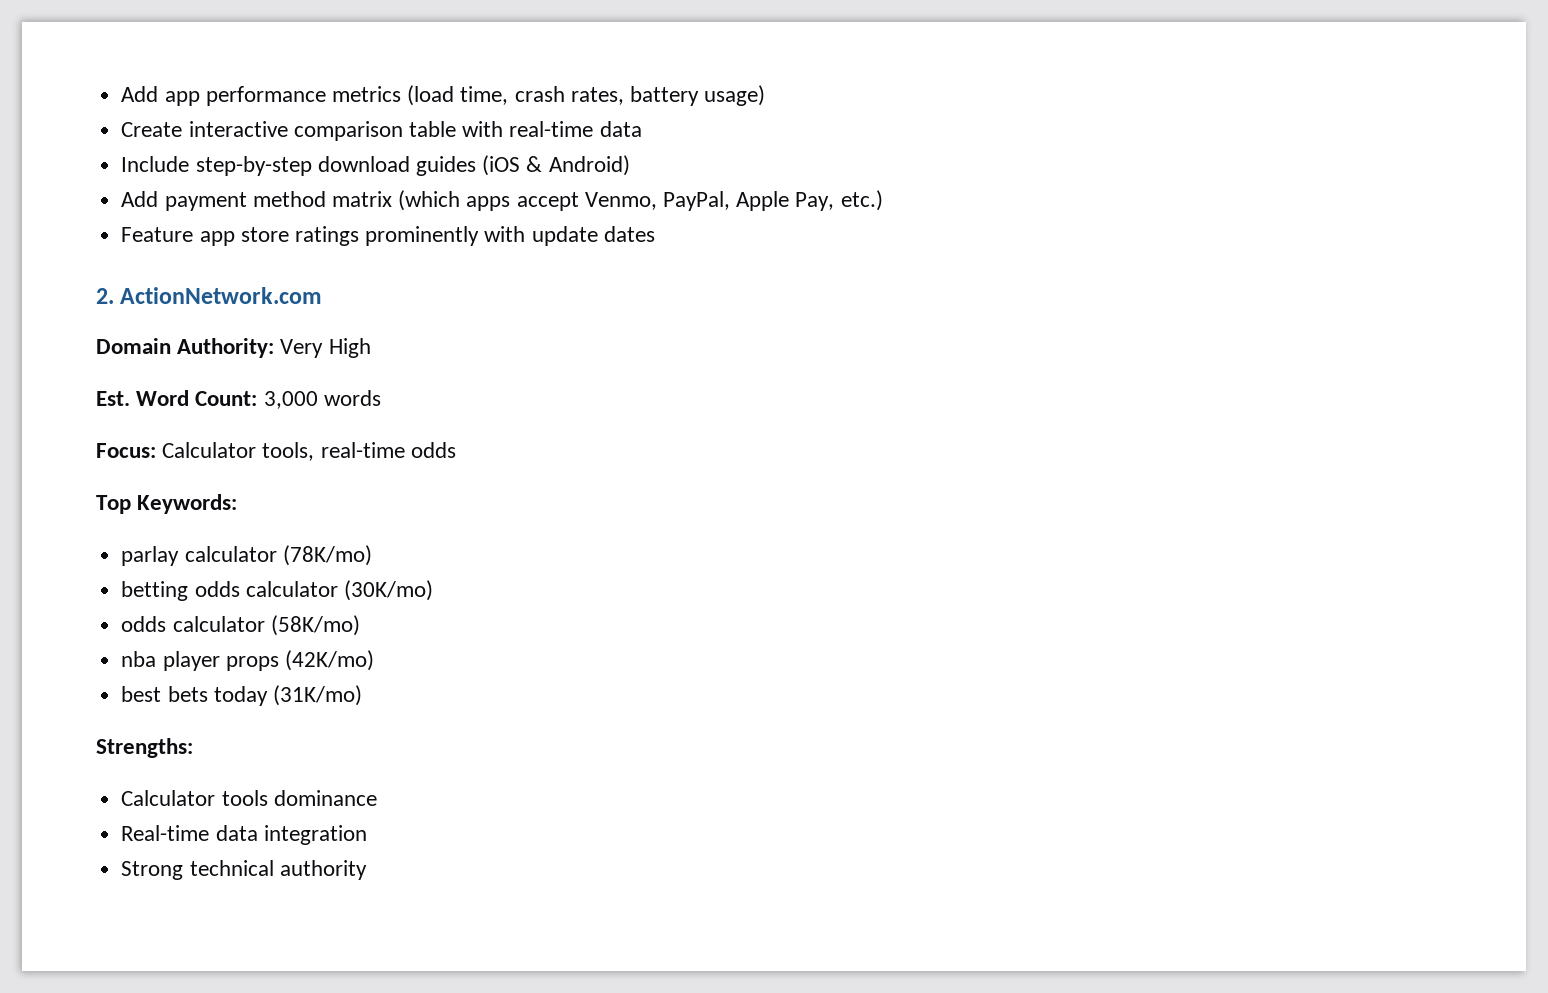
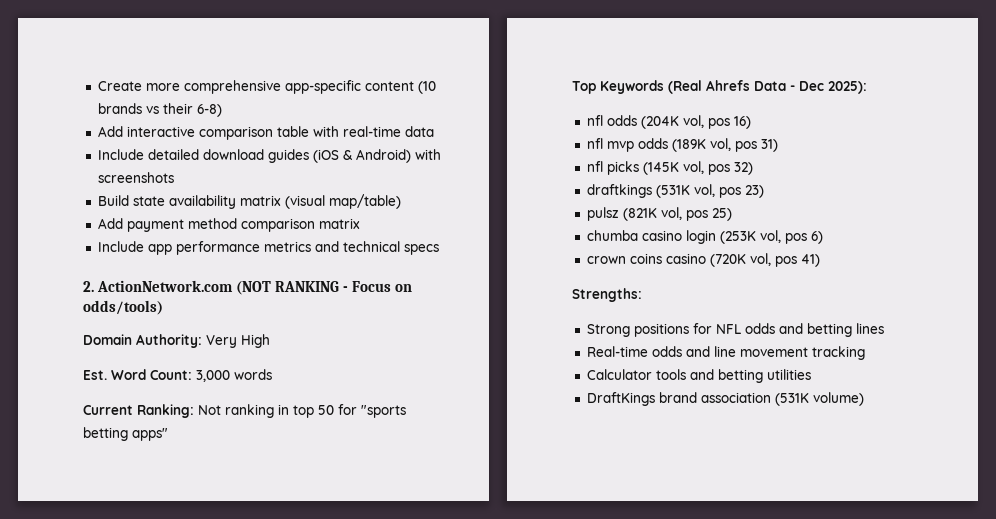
- Add app performance metrics (load time, crash rates, battery usage)
- Create interactive comparison table with real-time data
+ Create more comprehensive app-specific content (10 brands vs their 6-8)
+ Add interactive comparison table with real-time data
- Include step-by-step download guides (iOS & Android)
+ Include detailed download guides (iOS & Android) with screenshots
+ Build state availability matrix (visual map/table)
- Add payment method matrix (which apps accept Venmo, PayPal, Apple Pay, etc.)
- Feature app store ratings prominently with update dates
- 2. ActionNetwork.com
+ Add payment method comparison matrix
+ Include app performance metrics and technical specs
+ 2. ActionNetwork.com (NOT RANKING - Focus on odds/tools)
- Focus: Calculator tools, real-time odds
- Top Keywords:
- parlay calculator (78K/mo)
- betting odds calculator (30K/mo)
- odds calculator (58K/mo)
- nba player props (42K/mo)
- best bets today (31K/mo)
+ Current Ranking: Not ranking in top 50 for "sports betting apps"
+ Top Keywords (Real Ahrefs Data - Dec 2025):
+ nfl odds (204K vol, pos 16)
+ nfl mvp odds (189K vol, pos 31)
+ nfl picks (145K vol, pos 32)
+ draftkings (531K vol, pos 23)
+ pulsz (821K vol, pos 25)
+ chumba casino login (253K vol, pos 6)
+ crown coins casino (720K vol, pos 41)
  Strengths:
- Calculator tools dominance
- Real-time data integration
- Strong technical authority
+ Strong positions for NFL odds and betting lines
+ Real-time odds and line movement tracking
+ Calculator tools and betting utilities
+ DraftKings brand association (531K volume)

